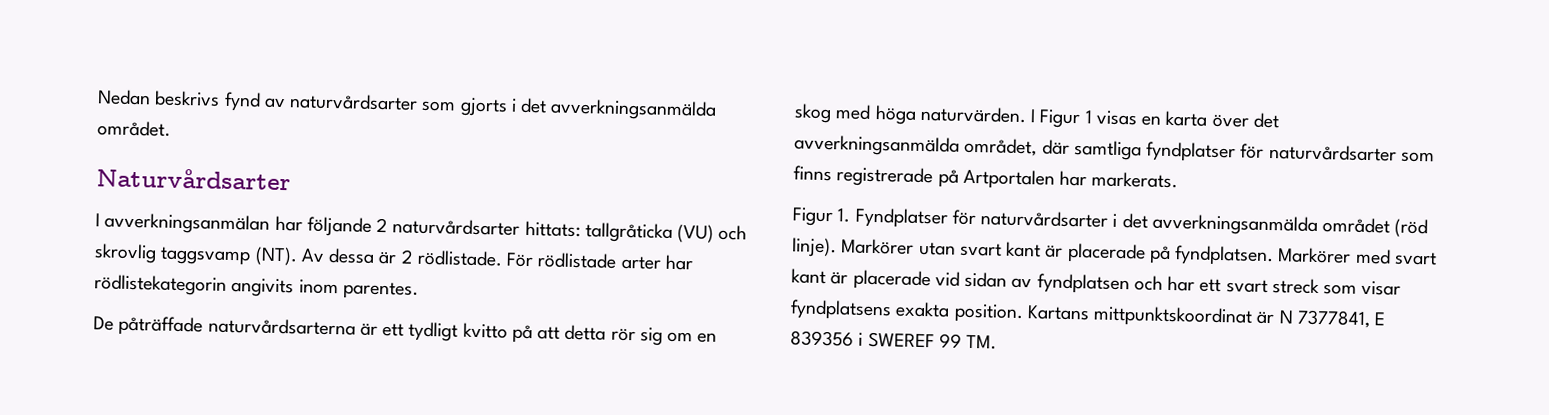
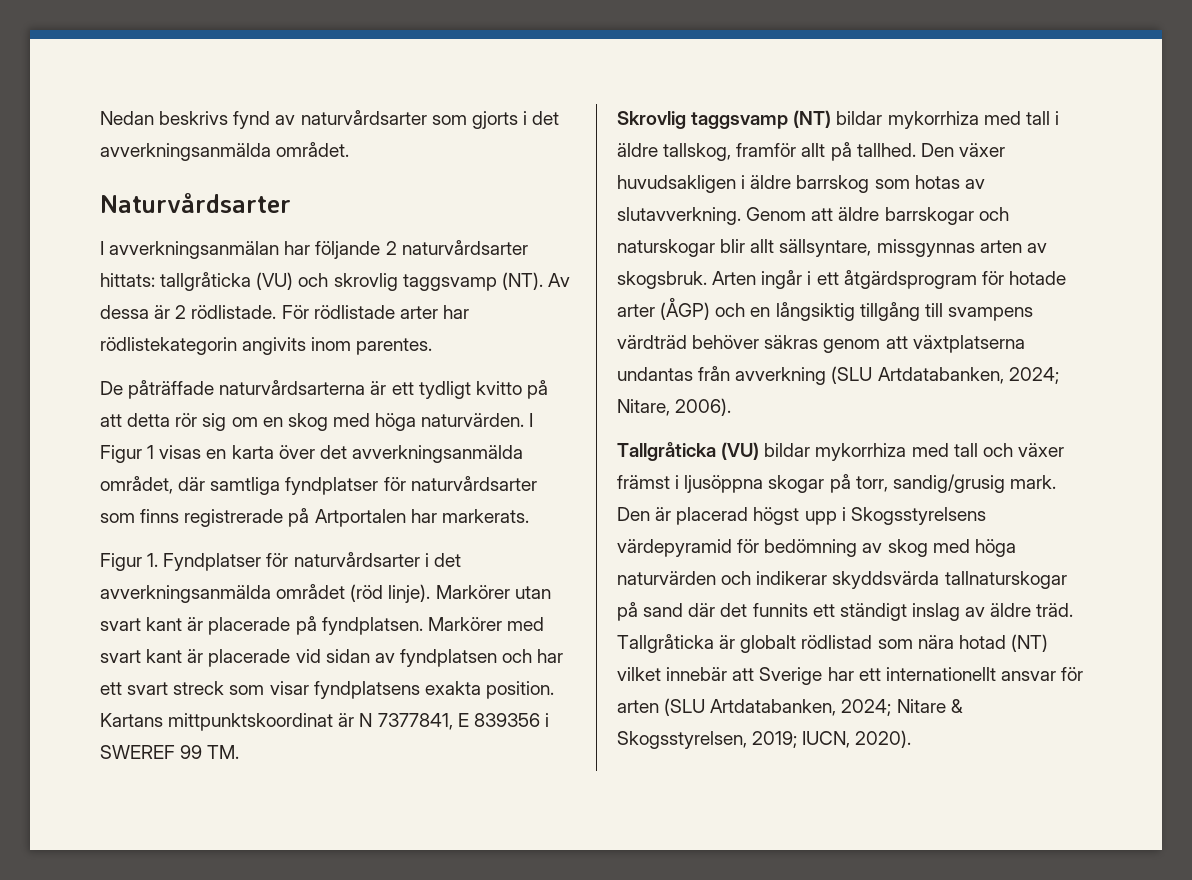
+ Skrovlig taggsvamp (NT) bildar mykorrhiza med tall i äldre tallskog, framför allt på tallhed. Den växer huvudsakligen i äldre barrskog som hotas av slutavverkning. Genom att äldre barrskogar och naturskogar blir allt sällsyntare, missgynnas arten av skogsbruk. Arten ingår i ett åtgärdsprogram för hotade arter (ÅGP) och en långsiktig tillgång till svampens värdträd behöver säkras genom att växtplatserna undantas från avverkning (SLU Artdatabanken, 2024; Nitare, 2006).
+ Tallgråticka (VU) bildar mykorrhiza med tall och växer främst i ljusöppna skogar på torr, sandig/grusig mark. Den är placerad högst upp i Skogsstyrelsens värdepyramid för bedömning av skog med höga naturvärden och indikerar skyddsvärda tallnaturskogar på sand där det funnits ett ständigt inslag av äldre träd. Tallgråticka är globalt rödlistad som nära hotad (NT) vilket innebär att Sverige har ett internationellt ansvar för arten (SLU Artdatabanken, 2024; Nitare & Skogsstyrelsen, 2019; IUCN, 2020).

